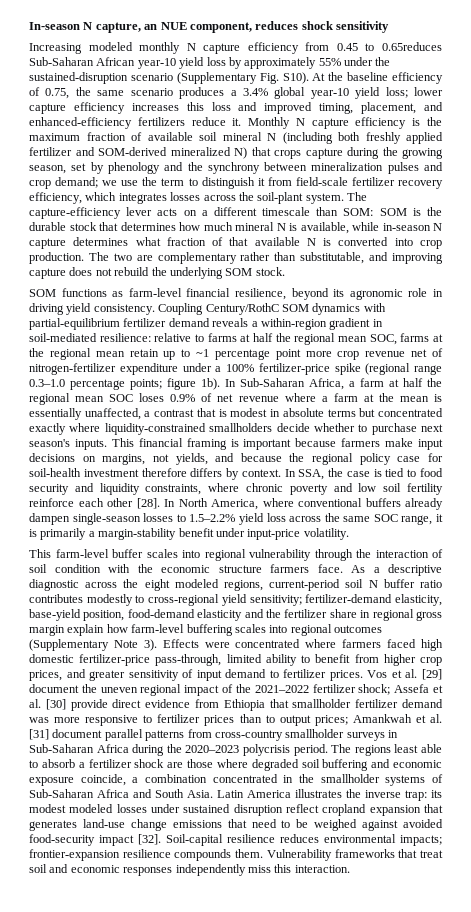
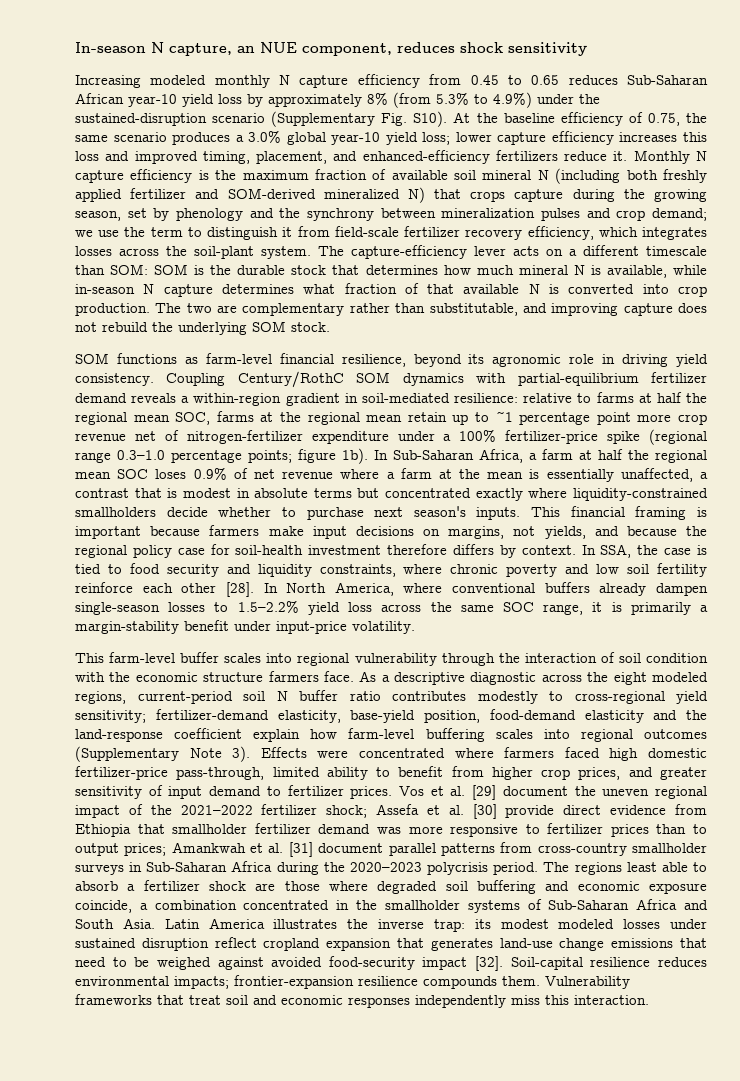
- Increasing modeled monthly N capture efficiency from 0.45 to 0.65reduces Sub-Saharan African year-10 yield loss by approximately 55% under the sustained-disruption scenario (Supplementary Fig. S10).
+ Increasing modeled monthly N capture efficiency from 0.45 to 0.65 reduces Sub-Saharan African year-10 yield loss by approximately 8% (from 5.3% to 4.9%) under the sustained-disruption scenario (Supplementary Fig. S10).
- At the baseline efficiency of 0.75, the same scenario produces a 3.4% global year-10 yield loss; lower capture efficiency increases this loss and improved timing, placement, and enhanced-efficiency fertilizers reduce it.
+ At the baseline efficiency of 0.75, the same scenario produces a 3.0% global year-10 yield loss; lower capture efficiency increases this loss and improved timing, placement, and enhanced-efficiency fertilizers reduce it.
- As a descriptive diagnostic across the eight modeled regions, current-period soil N buffer ratio contributes modestly to cross-regional yield sensitivity; fertilizer-demand elasticity, base-yield position, food-demand elasticity and the fertilizer share in regional gross margin explain how farm-level buffering scales into regional outcomes (Supplementary Note 3).
+ As a descriptive diagnostic across the eight modeled regions, current-period soil N buffer ratio contributes modestly to cross-regional yield sensitivity; fertilizer-demand elasticity, base-yield position, food-demand elasticity and the land-response coefficient explain how farm-level buffering scales into regional outcomes (Supplementary Note 3).

